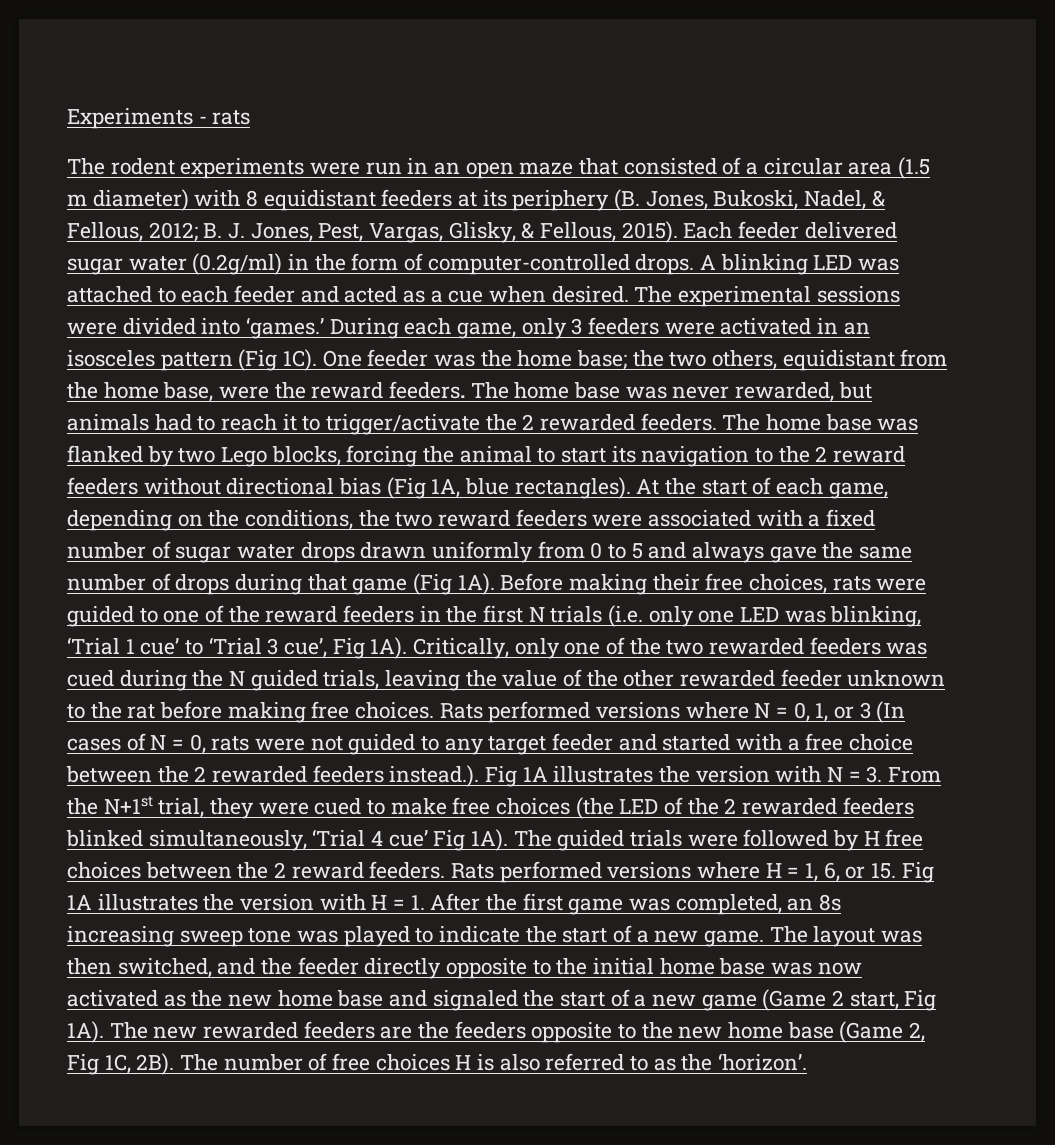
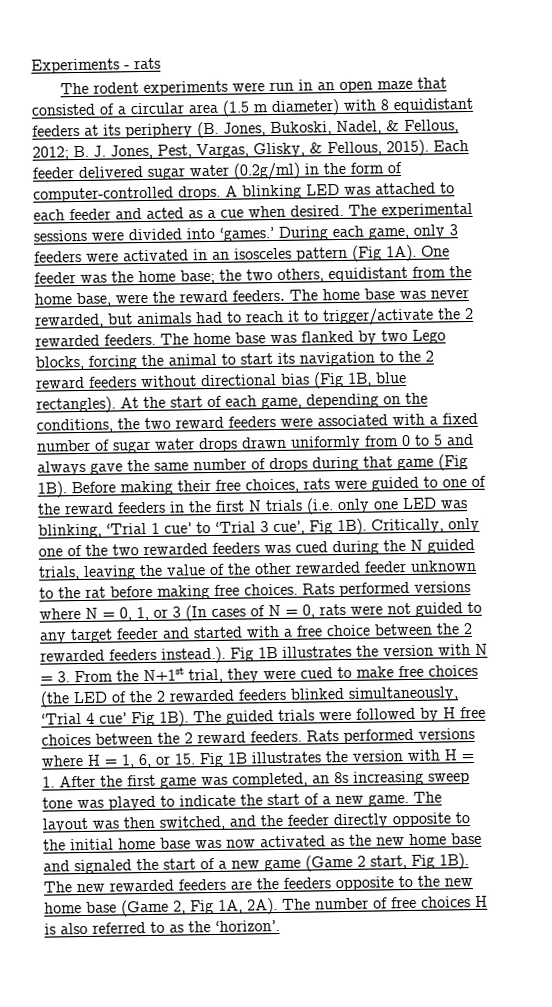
- During each game, only 3 feeders were activated in an isosceles pattern (Fig 1C).
+ During each game, only 3 feeders were activated in an isosceles pattern (Fig 1A).
- The home base was flanked by two Lego blocks, forcing the animal to start its navigation to the 2 reward feeders without directional bias (Fig 1A, blue rectangles).
+ The home base was flanked by two Lego blocks, forcing the animal to start its navigation to the 2 reward feeders without directional bias (Fig 1B, blue rectangles).
- At the start of each game, depending on the conditions, the two reward feeders were associated with a fixed number of sugar water drops drawn uniformly from 0 to 5 and always gave the same number of drops during that game (Fig 1A).
+ At the start of each game, depending on the conditions, the two reward feeders were associated with a fixed number of sugar water drops drawn uniformly from 0 to 5 and always gave the same number of drops during that game (Fig 1B).
- Before making their free choices, rats were guided to one of the reward feeders in the first N trials (i.e. only one LED was blinking, ‘Trial 1 cue’ to ‘Trial 3 cue’, Fig 1A).
+ Before making their free choices, rats were guided to one of the reward feeders in the first N trials (i.e. only one LED was blinking, ‘Trial 1 cue’ to ‘Trial 3 cue’, Fig 1B).
- Rats performed versions where N = 0, 1, or 3 (In cases of N = 0, rats were not guided to any target feeder and started with a free choice between the 2 rewarded feeders instead.). Fig 1A illustrates the version with N = 3. From the N+1st trial, they were cued to make free choices (the LED of the 2 rewarded feeders blinked simultaneously, ‘Trial 4 cue’ Fig 1A).
+ Rats performed versions where N = 0, 1, or 3 (In cases of N = 0, rats were not guided to any target feeder and started with a free choice between the 2 rewarded feeders instead.). Fig 1B illustrates the version with N = 3. From the N+1st trial, they were cued to make free choices (the LED of the 2 rewarded feeders blinked simultaneously, ‘Trial 4 cue’ Fig 1B).
- Rats performed versions where H = 1, 6, or 15. Fig 1A illustrates the version with H = 1. After the first game was completed, an 8s increasing sweep tone was played to indicate the start of a new game.
+ Rats performed versions where H = 1, 6, or 15. Fig 1B illustrates the version with H = 1. After the first game was completed, an 8s increasing sweep tone was played to indicate the start of a new game.
- The layout was then switched, and the feeder directly opposite to the initial home base was now activated as the new home base and signaled the start of a new game (Game 2 start, Fig 1A).
+ The layout was then switched, and the feeder directly opposite to the initial home base was now activated as the new home base and signaled the start of a new game (Game 2 start, Fig 1B).
- The new rewarded feeders are the feeders opposite to the new home base (Game 2, Fig 1C, 2B).
+ The new rewarded feeders are the feeders opposite to the new home base (Game 2, Fig 1A, 2A).

